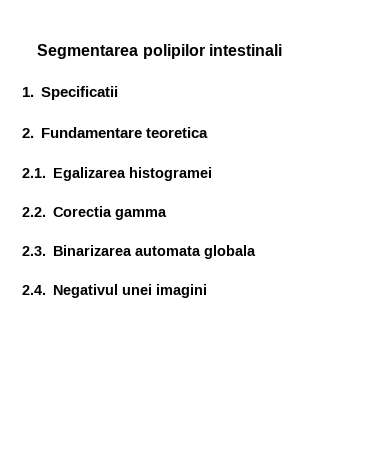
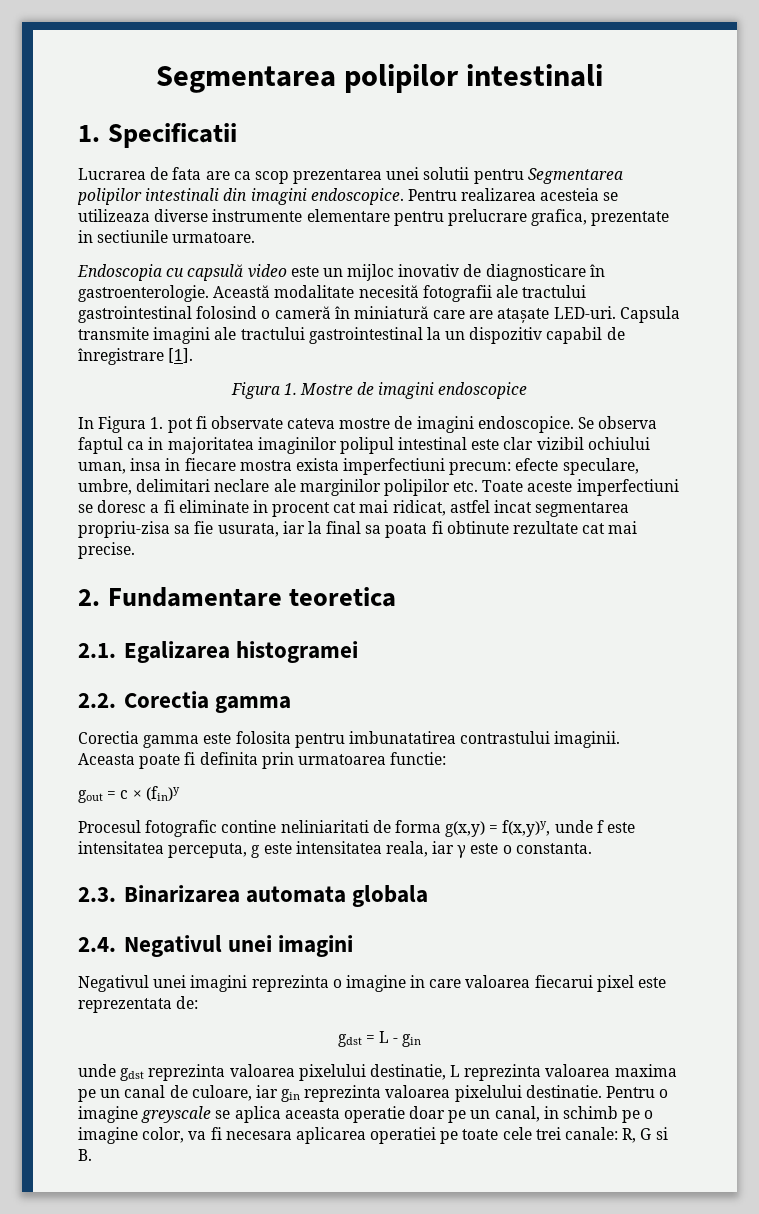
+ Lucrarea de fata are ca scop prezentarea unei solutii pentru Segmentarea polipilor intestinali din imagini endoscopice. Pentru realizarea acesteia se utilizeaza diverse instrumente elementare pentru prelucrare grafica, prezentate in sectiunile urmatoare.
+ Endoscopia cu capsulă video este un mijloc inovativ de diagnosticare în gastroenterologie. Această modalitate necesită fotografii ale tractului gastrointestinal folosind o cameră în miniatură care are atașate LED-uri. Capsula transmite imagini ale tractului gastrointestinal la un dispozitiv capabil de înregistrare [1].
+ Figura 1. Mostre de imagini endoscopice
+ In Figura 1. pot fi observate cateva mostre de imagini endoscopice. Se observa faptul ca in majoritatea imaginilor polipul intestinal este clar vizibil ochiului uman, insa in fiecare mostra exista imperfectiuni precum: efecte speculare, umbre, delimitari neclare ale marginilor polipilor etc. Toate aceste imperfectiuni se doresc a fi eliminate in procent cat mai ridicat, astfel incat segmentarea propriu-zisa sa fie usurata, iar la final sa poata fi obtinute rezultate cat mai precise.
+ Corectia gamma este folosita pentru imbunatatirea contrastului imaginii. Aceasta poate fi definita prin urmatoarea functie:
+ gout = c × (fin)y
+ Procesul fotografic contine neliniaritati de forma g(x,y) = f(x,y)y, unde f este intensitatea perceputa, g este intensitatea reala, iar γ este o constanta.
+ Negativul unei imagini reprezinta o imagine in care valoarea fiecarui pixel este reprezentata de:
+ gdst = L - gin
+ unde gdst reprezinta valoarea pixelului destinatie, L reprezinta valoarea maxima pe un canal de culoare, iar gin reprezinta valoarea pixelului destinatie. Pentru o imagine greyscale se aplica aceasta operatie doar pe un canal, in schimb pe o imagine color, va fi necesara aplicarea operatiei pe toate cele trei canale: R, G si B.

